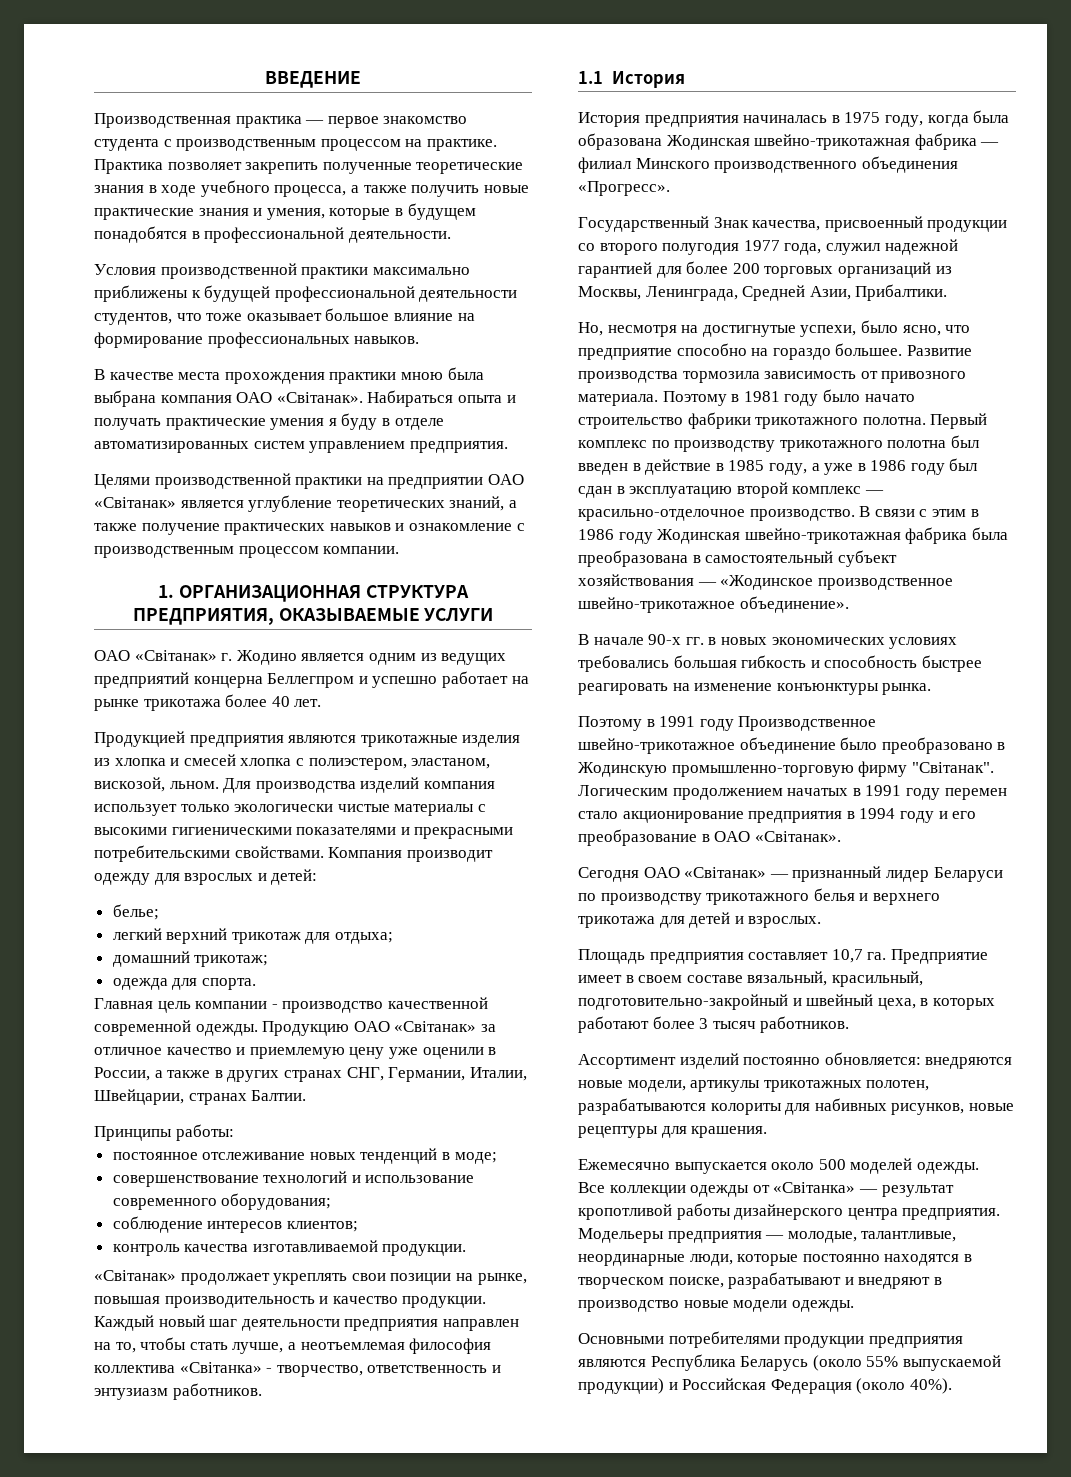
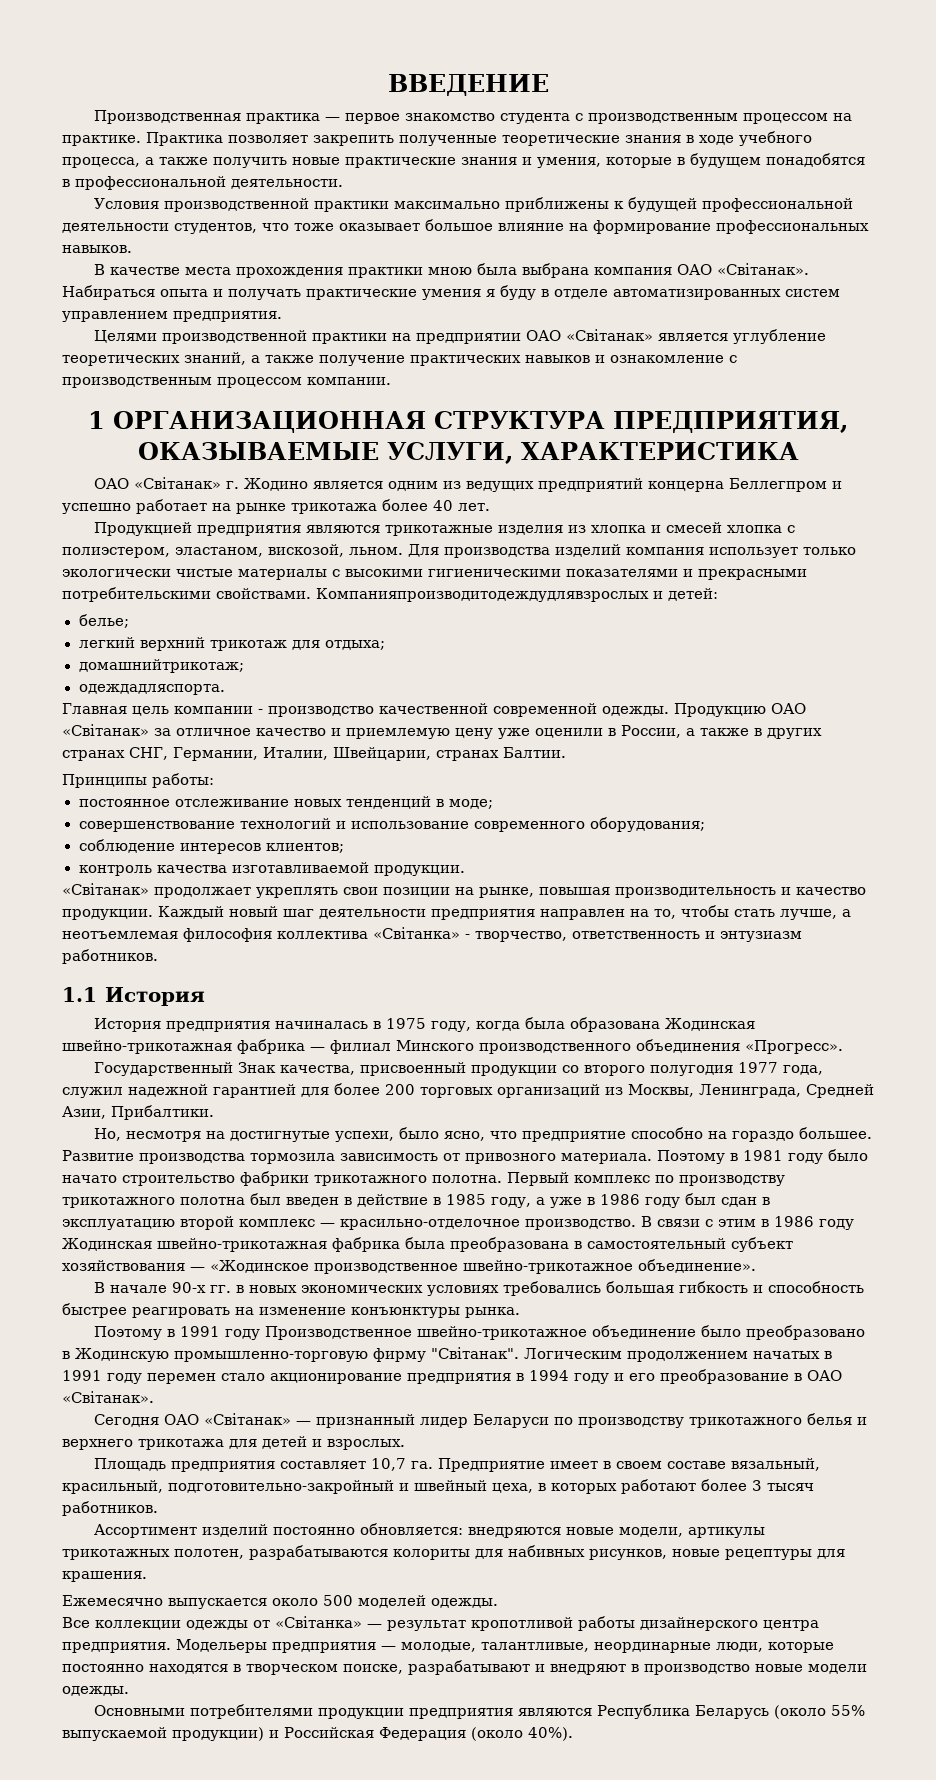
- 1. ОРГАНИЗАЦИОННАЯ СТРУКТУРА ПРЕДПРИЯТИЯ, ОКАЗЫВАЕМЫЕ УСЛУГИ
+ 1 ОРГАНИЗАЦИОННАЯ СТРУКТУРА ПРЕДПРИЯТИЯ, ОКАЗЫВАЕМЫЕ УСЛУГИ, ХАРАКТЕРИСТИКА
- Компания производит одежду для взрослых и детей:
+ Компанияпроизводитодеждудлявзрослых и детей:
- домашний трикотаж;
- одежда для спорта.
+ домашнийтрикотаж;
+ одеждадляспорта.

